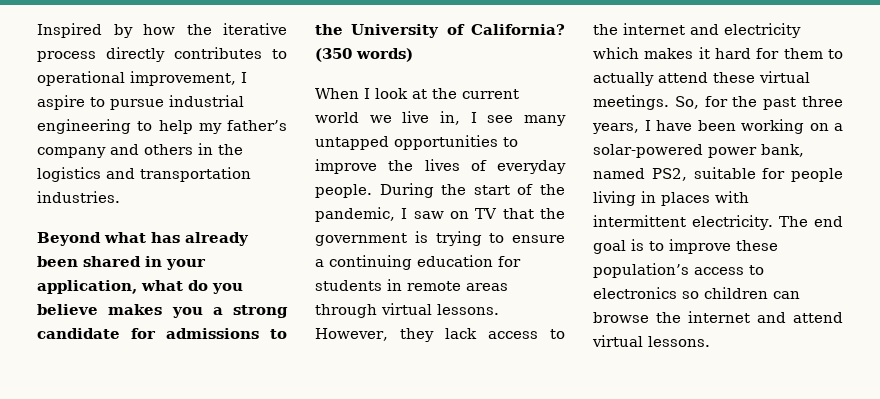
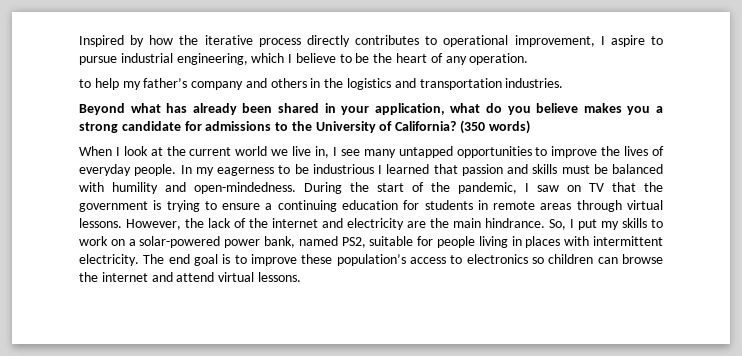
- Inspired by how the iterative process directly contributes to operational improvement, I aspire to pursue industrial engineering to help my father’s company and others in the logistics and transportation industries.
+ Inspired by how the iterative process directly contributes to operational improvement, I aspire to pursue industrial engineering, which I believe to be the heart of any operation.
+ to help my father’s company and others in the logistics and transportation industries.
+ In my eagerness to be industrious I learned that passion and skills must be balanced with humility and open-mindedness.
- However, they lack access to the internet and electricity which makes it hard for them to actually attend these virtual meetings. So, for the past three years, I have been working on a solar-powered power bank, named PS2, suitable for people living in places with intermittent electricity.
+ However, the lack of the internet and electricity are the main hindrance. So, I put my skills to work on a solar-powered power bank, named PS2, suitable for people living in places with intermittent electricity.

